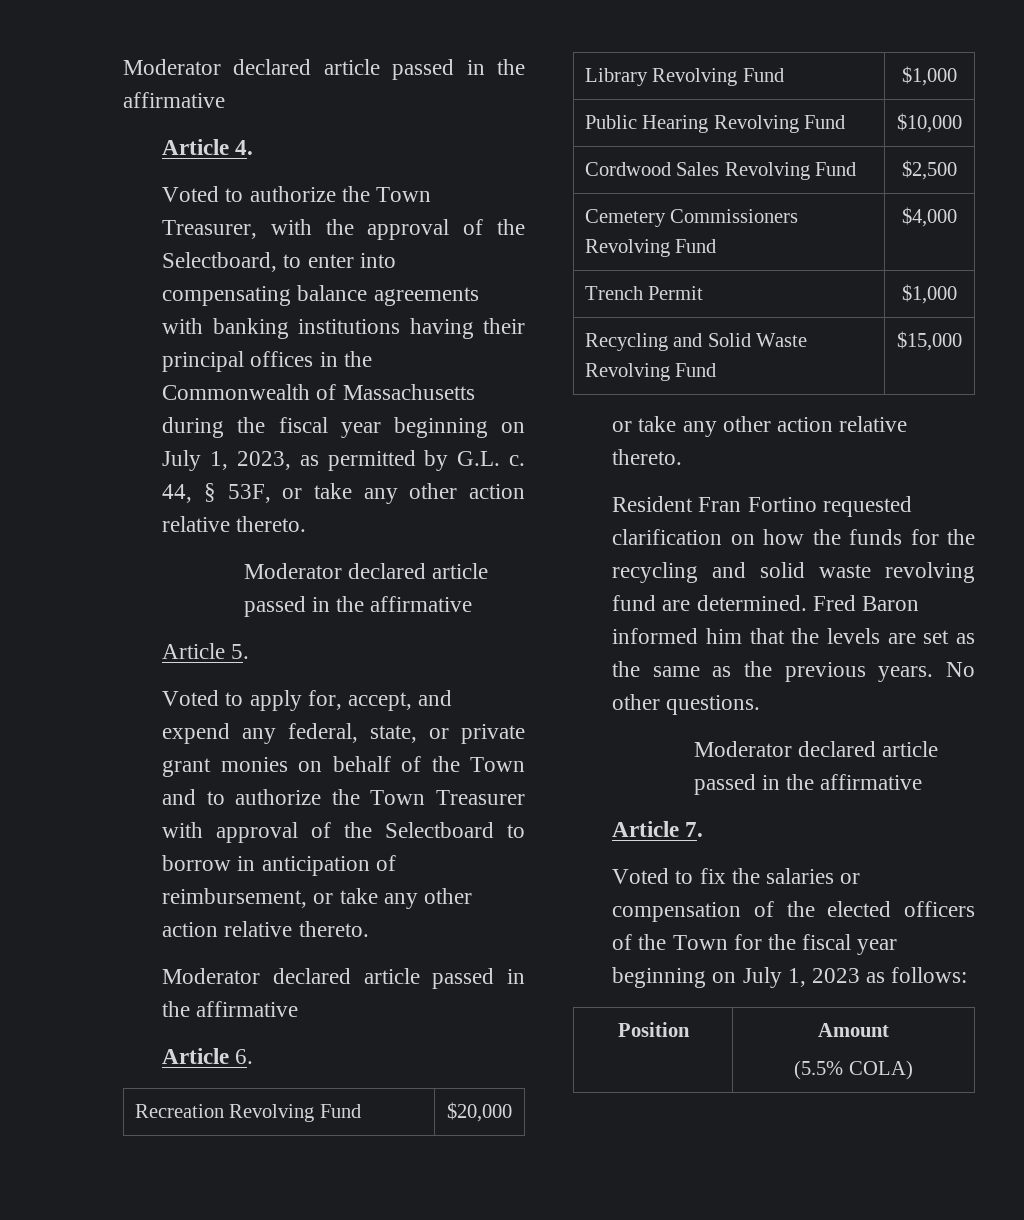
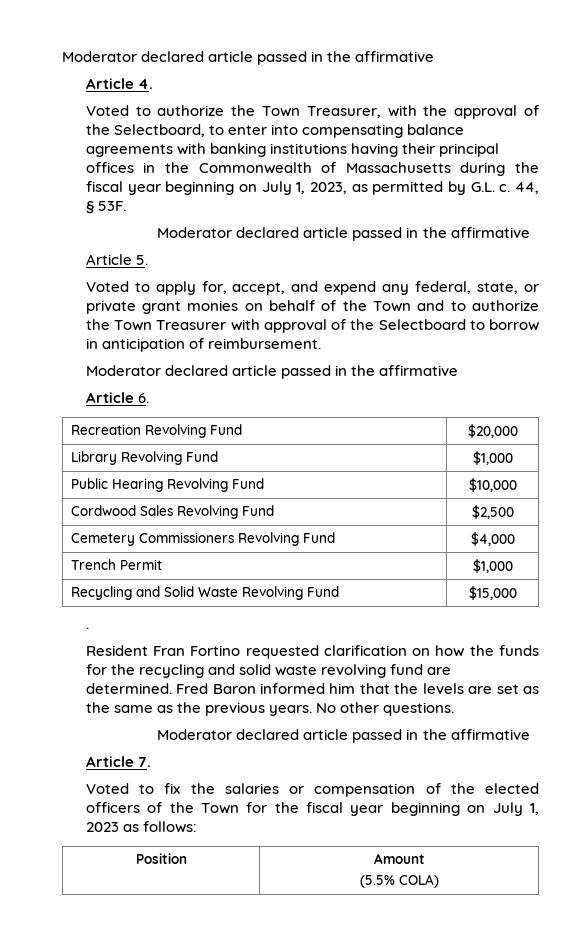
- 44, § 53F, or take any other action relative thereto.
+ 44, § 53F.
- Voted to apply for, accept, and expend any federal, state, or private grant monies on behalf of the Town and to authorize the Town Treasurer with approval of the Selectboard to borrow in anticipation of reimbursement, or take any other action relative thereto.
+ Voted to apply for, accept, and expend any federal, state, or private grant monies on behalf of the Town and to authorize the Town Treasurer with approval of the Selectboard to borrow in anticipation of reimbursement.
  Recycling and Solid Waste Revolving Fund | $15,000
- or take any other action relative thereto.
+ .

